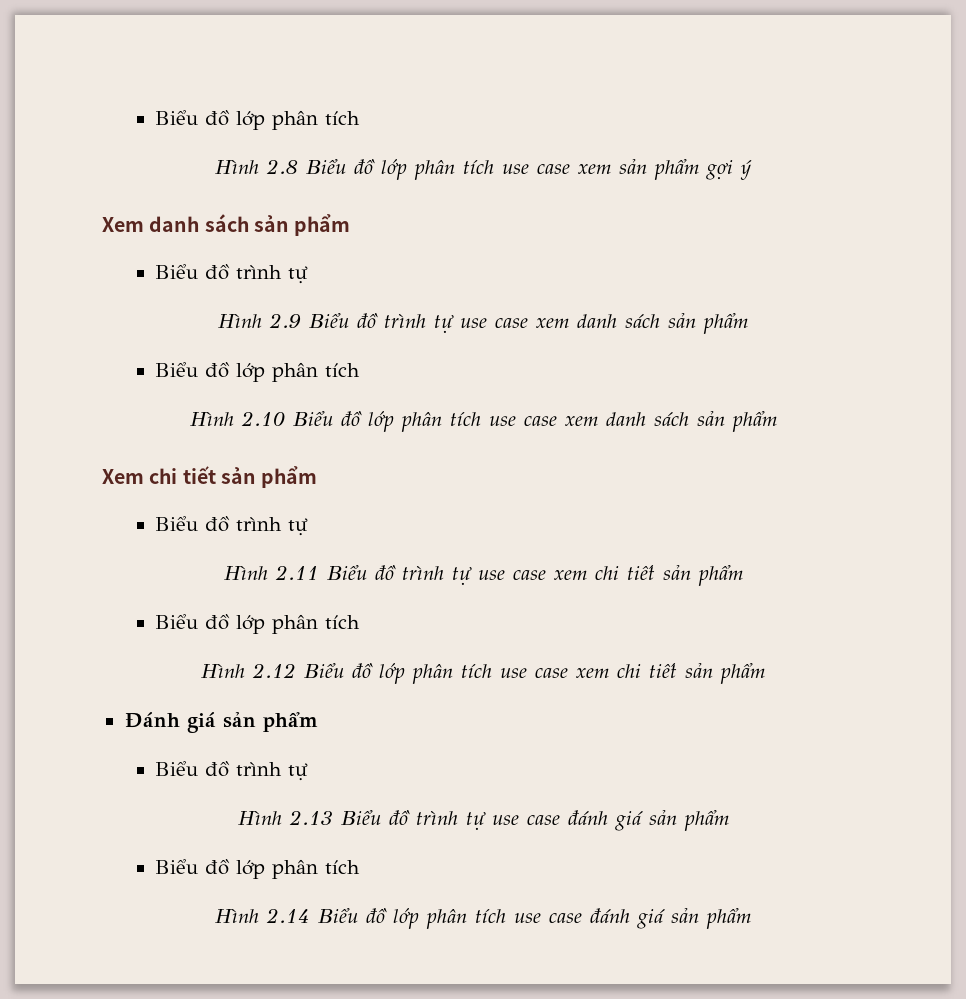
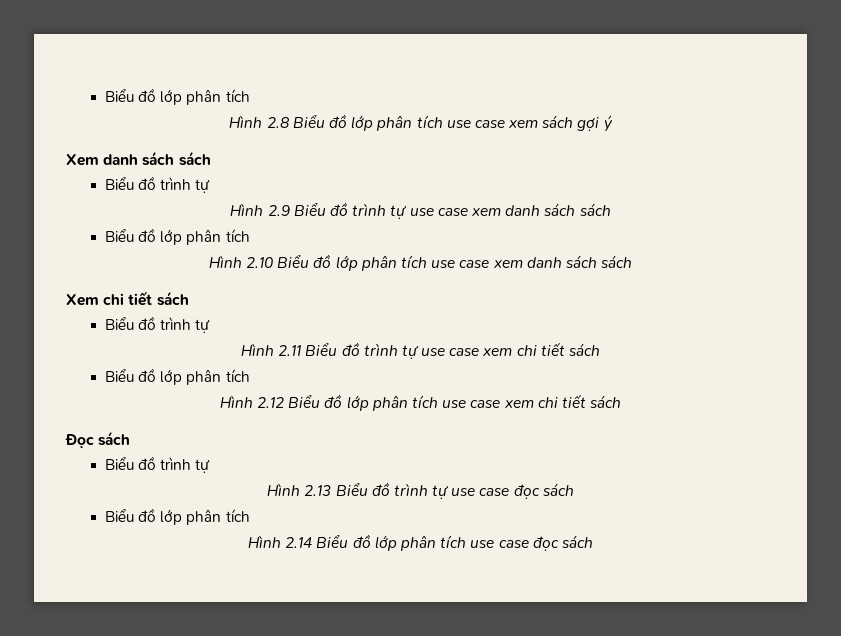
- Hình 2.8 Biểu đồ lớp phân tích use case xem sản phẩm gợi ý
+ Hình 2.8 Biểu đồ lớp phân tích use case xem sách gợi ý
- Xem danh sách sản phẩm
+ Xem danh sách sách
- Hình 2.9 Biểu đồ trình tự use case xem danh sách sản phẩm
+ Hình 2.9 Biểu đồ trình tự use case xem danh sách sách
- Hình 2.10 Biểu đồ lớp phân tích use case xem danh sách sản phẩm
+ Hình 2.10 Biểu đồ lớp phân tích use case xem danh sách sách
- Xem chi tiết sản phẩm
+ Xem chi tiết sách
- Hình 2.11 Biểu đồ trình tự use case xem chi tiết sản phẩm
+ Hình 2.11 Biểu đồ trình tự use case xem chi tiết sách
- Hình 2.12 Biểu đồ lớp phân tích use case xem chi tiết sản phẩm
- Đánh giá sản phẩm
+ Hình 2.12 Biểu đồ lớp phân tích use case xem chi tiết sách
+ Đọc sách
- Hình 2.13 Biểu đồ trình tự use case đánh giá sản phẩm
+ Hình 2.13 Biểu đồ trình tự use case đọc sách
- Hình 2.14 Biểu đồ lớp phân tích use case đánh giá sản phẩm
+ Hình 2.14 Biểu đồ lớp phân tích use case đọc sách

